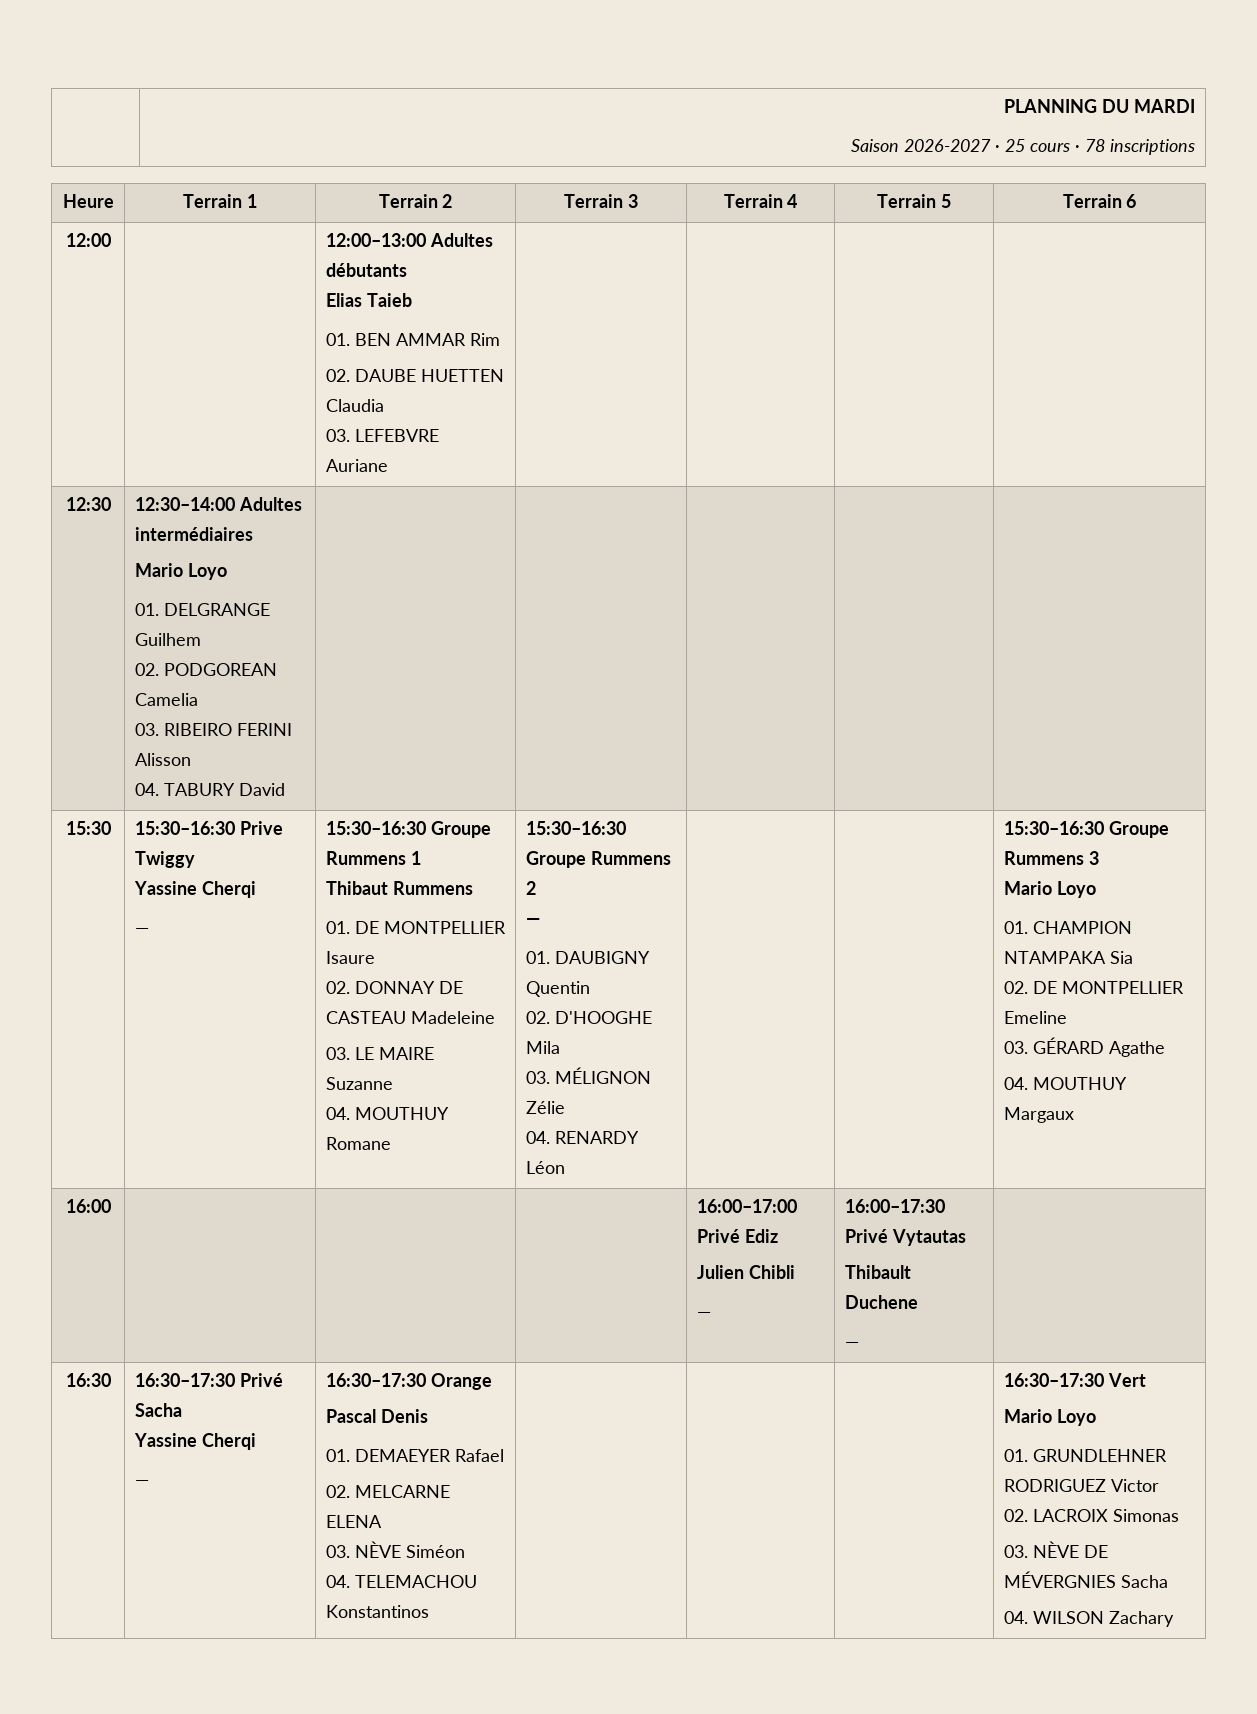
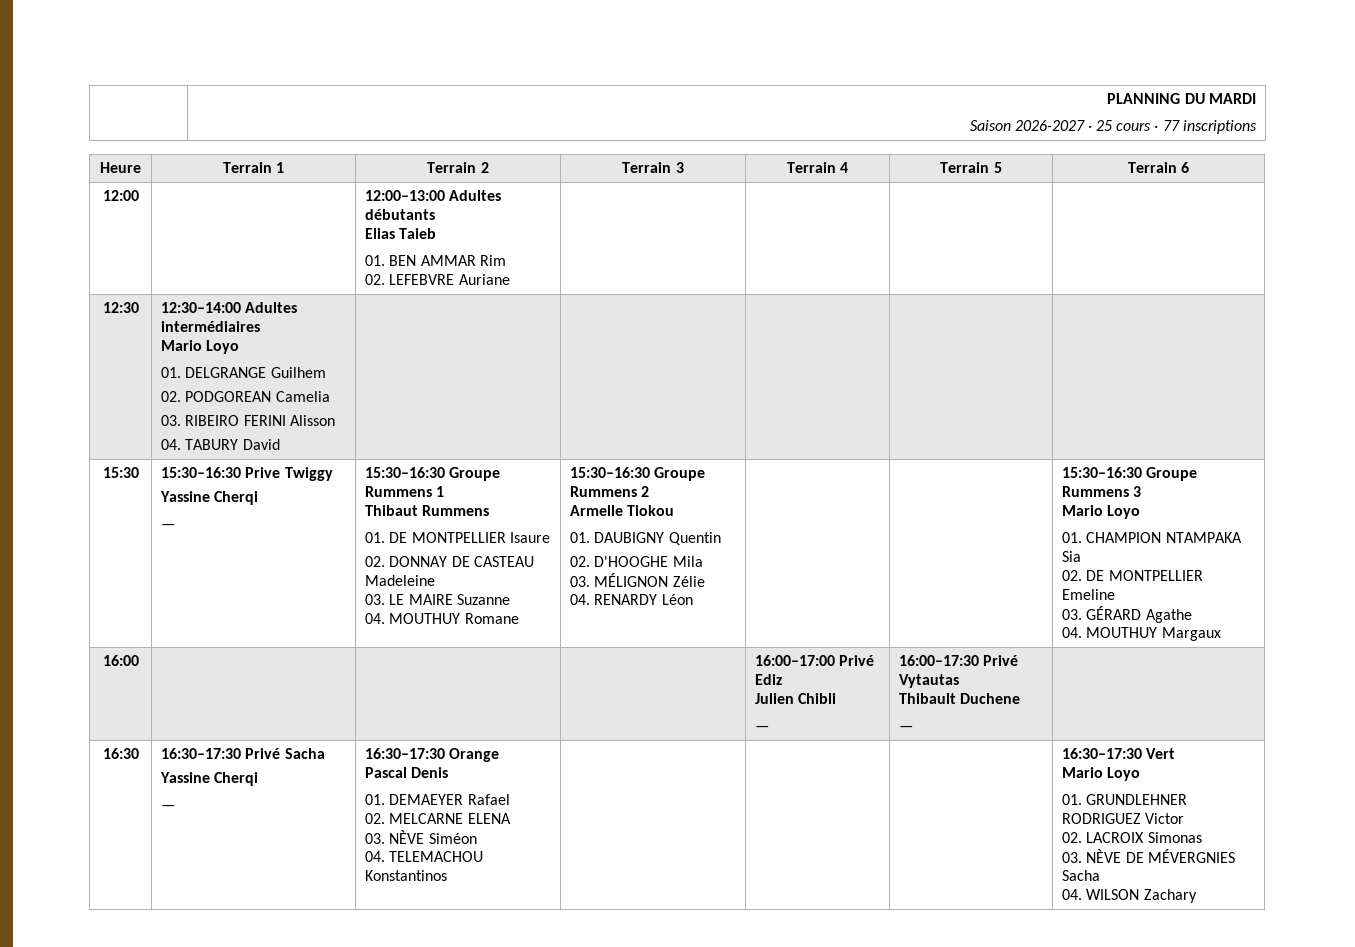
  | PLANNING DU MARDI
- Saison 2026-2027 · 25 cours · 78 inscriptions
+ Saison 2026-2027 · 25 cours · 77 inscriptions
  12:00 | | 12:00–13:00 Adultes débutants
  Elias Taieb
  01. BEN AMMAR Rim
- 02. DAUBE HUETTEN Claudia
- 03. LEFEBVRE Auriane | | | |
+ 02. LEFEBVRE Auriane | | | |
  15:30–16:30 Groupe Rummens 2
- —
+ Armelle Tiokou

